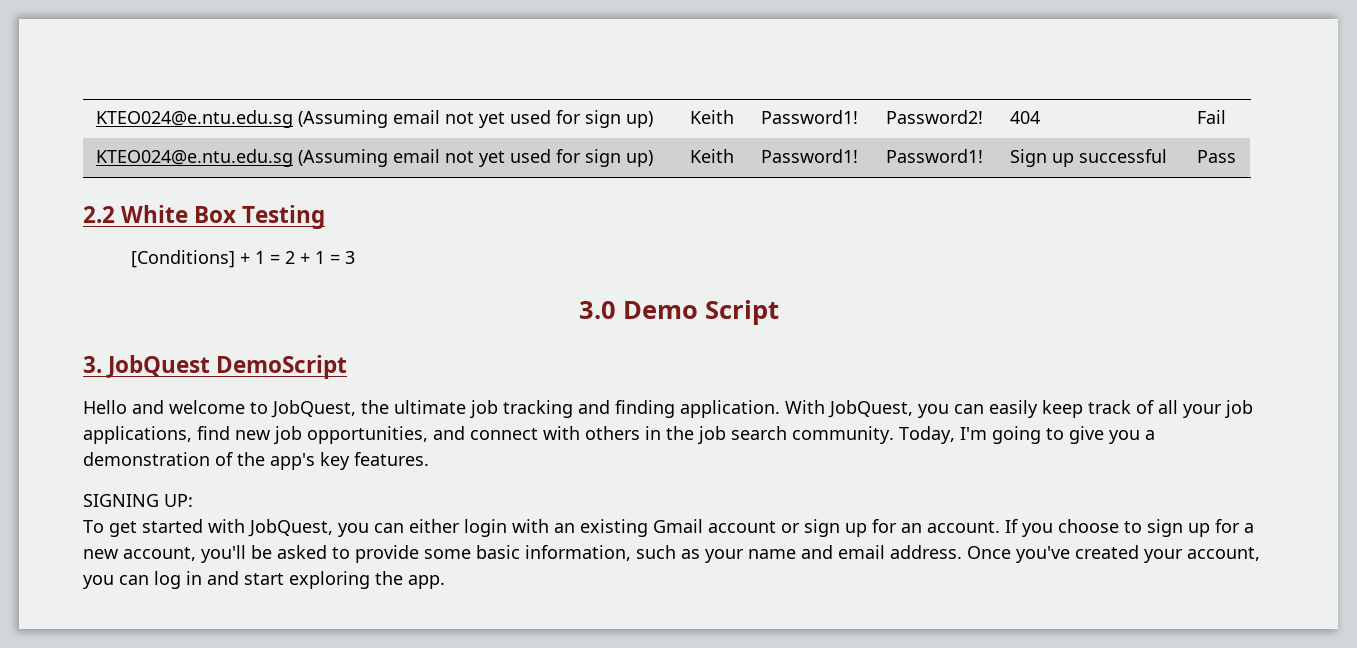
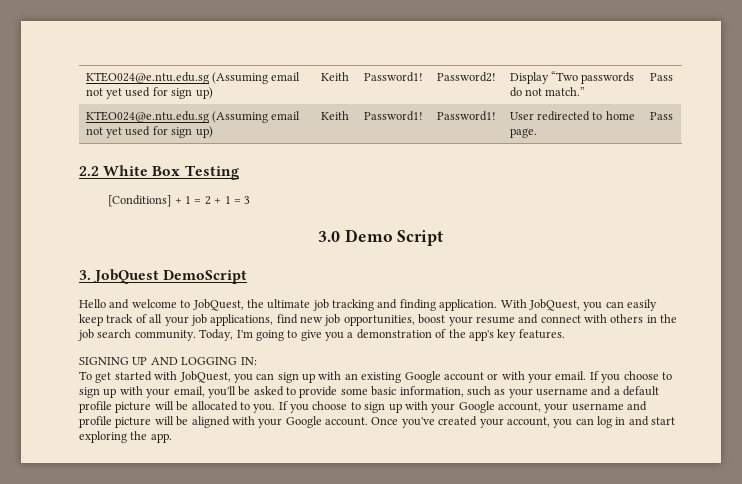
- KTEO024@e.ntu.edu.sg (Assuming email not yet used for sign up) | Keith | Password1! | Password2! | 404 | Fail
+ KTEO024@e.ntu.edu.sg (Assuming email not yet used for sign up) | Keith | Password1! | Password2! | Display “Two passwords do not match.” | Pass
- KTEO024@e.ntu.edu.sg (Assuming email not yet used for sign up) | Keith | Password1! | Password1! | Sign up successful | Pass
+ KTEO024@e.ntu.edu.sg (Assuming email not yet used for sign up) | Keith | Password1! | Password1! | User redirected to home page. | Pass
- With JobQuest, you can easily keep track of all your job applications, find new job opportunities, and connect with others in the job search community.
+ With JobQuest, you can easily keep track of all your job applications, find new job opportunities, boost your resume and connect with others in the job search community.
- SIGNING UP:
+ SIGNING UP AND LOGGING IN:
- To get started with JobQuest, you can either login with an existing Gmail account or sign up for an account. If you choose to sign up for a new account, you'll be asked to provide some basic information, such as your name and email address.
+ To get started with JobQuest, you can sign up with an existing Google account or with your email. If you choose to sign up with your email, you'll be asked to provide some basic information, such as your username and a default profile picture will be allocated to you. If you choose to sign up with your Google account, your username and profile picture will be aligned with your Google account.

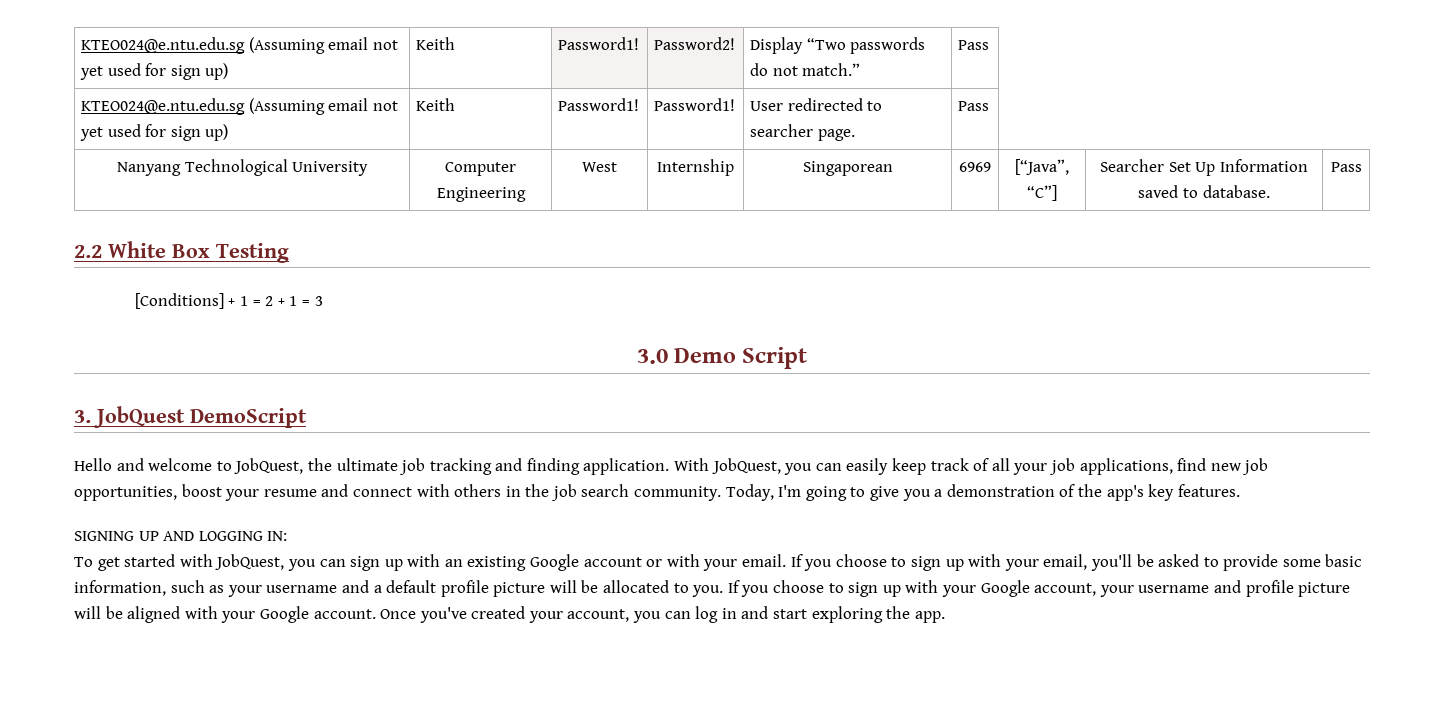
- KTEO024@e.ntu.edu.sg (Assuming email not yet used for sign up) | Keith | Password1! | Password1! | User redirected to home page. | Pass
+ KTEO024@e.ntu.edu.sg (Assuming email not yet used for sign up) | Keith | Password1! | Password1! | User redirected to searcher page. | Pass
+ Nanyang Technological University | Computer Engineering | West | Internship | Singaporean | 6969 | [“Java”, “C”] | Searcher Set Up Information saved to database. | Pass

